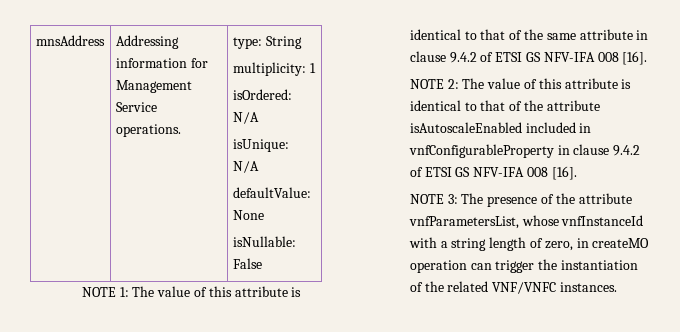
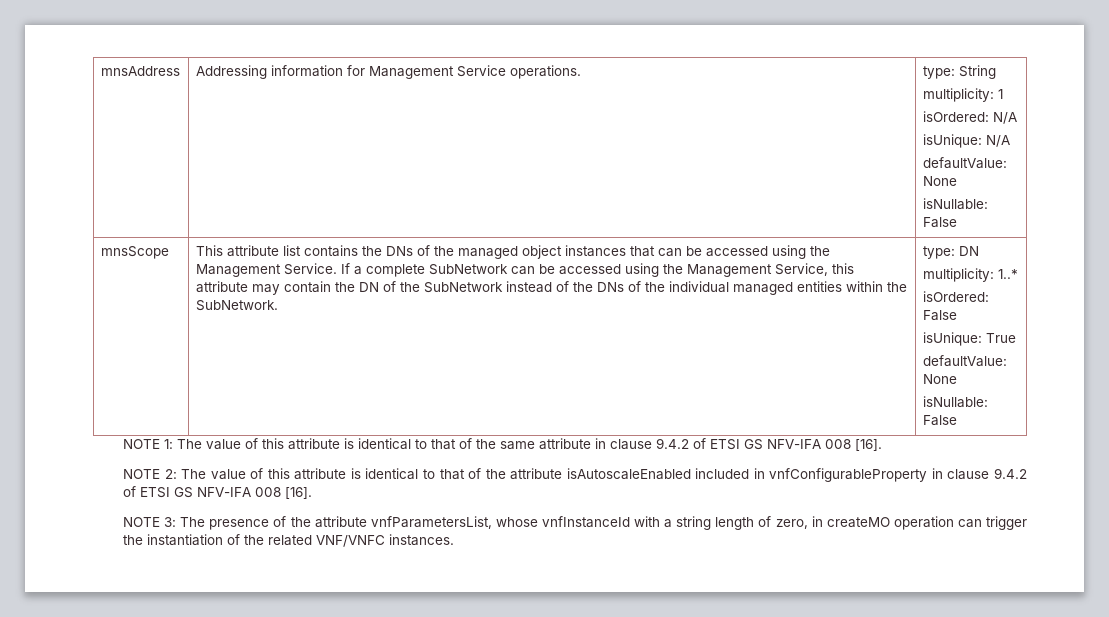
+ mnsScope | This attribute list contains the DNs of the managed object instances that can be accessed using the Management Service. If a complete SubNetwork can be accessed using the Management Service, this attribute may contain the DN of the SubNetwork instead of the DNs of the individual managed entities within the SubNetwork. | type: DN
+ multiplicity: 1..*
+ isOrdered: False
+ isUnique: True
+ defaultValue: None
+ isNullable: False

